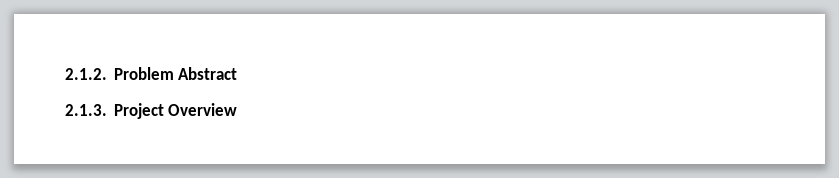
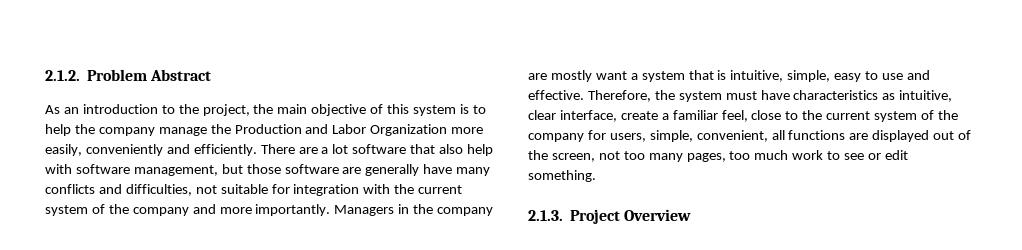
+ As an introduction to the project, the main objective of this system is to help the company manage the Production and Labor Organization more easily, conveniently and efficiently. There are a lot software that also help with software management, but those software are generally have many conflicts and difficulties, not suitable for integration with the current system of the company and more importantly. Managers in the company are mostly want a system that is intuitive, simple, easy to use and effective. Therefore, the system must have characteristics as intuitive, clear interface, create a familiar feel, close to the current system of the company for users, simple, convenient, all functions are displayed out of the screen, not too many pages, too much work to see or edit something.

